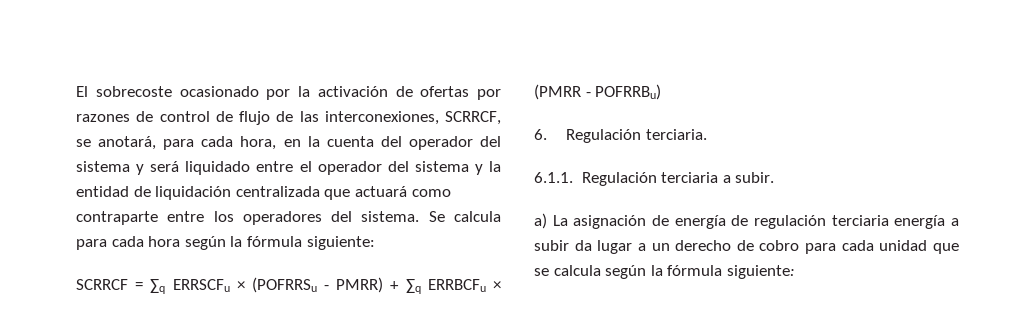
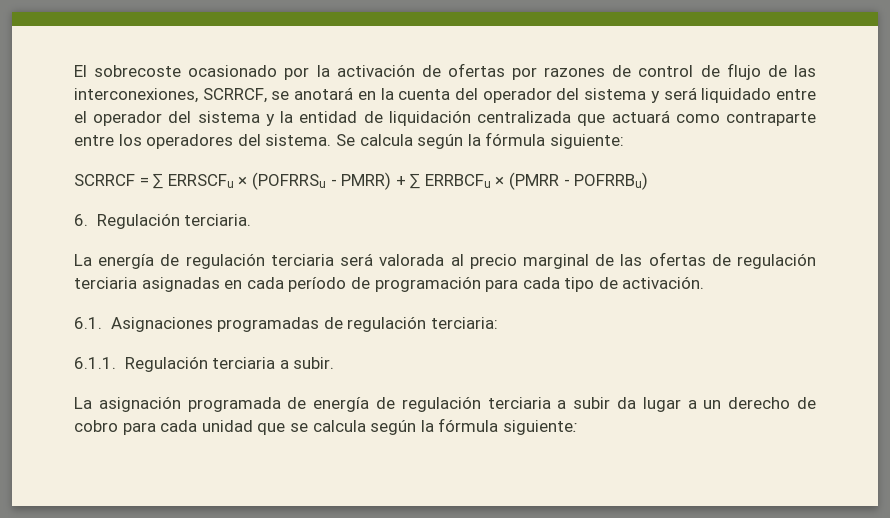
- El sobrecoste ocasionado por la activación de ofertas por razones de control de flujo de las interconexiones, SCRRCF, se anotará, para cada hora, en la cuenta del operador del sistema y será liquidado entre el operador del sistema y la entidad de liquidación centralizada que actuará como contraparte entre los operadores del sistema.
+ El sobrecoste ocasionado por la activación de ofertas por razones de control de flujo de las interconexiones, SCRRCF, se anotará en la cuenta del operador del sistema y será liquidado entre el operador del sistema y la entidad de liquidación centralizada que actuará como contraparte entre los operadores del sistema.
- Se calcula para cada hora según la fórmula siguiente:
+ Se calcula según la fórmula siguiente:
- SCRRCF = ∑q ERRSCFu × (POFRRSu - PMRR) + ∑q ERRBCFu × (PMRR - POFRRBu)
+ SCRRCF = ∑ ERRSCFu × (POFRRSu - PMRR) + ∑ ERRBCFu × (PMRR - POFRRBu)
+ La energía de regulación terciaria será valorada al precio marginal de las ofertas de regulación terciaria asignadas en cada período de programación para cada tipo de activación.
+ 6.1. Asignaciones programadas de regulación terciaria:
- a) La asignación de energía de regulación terciaria energía a subir da lugar a un derecho de cobro para cada unidad que se calcula según la fórmula siguiente:
+ La asignación programada de energía de regulación terciaria a subir da lugar a un derecho de cobro para cada unidad que se calcula según la fórmula siguiente:

